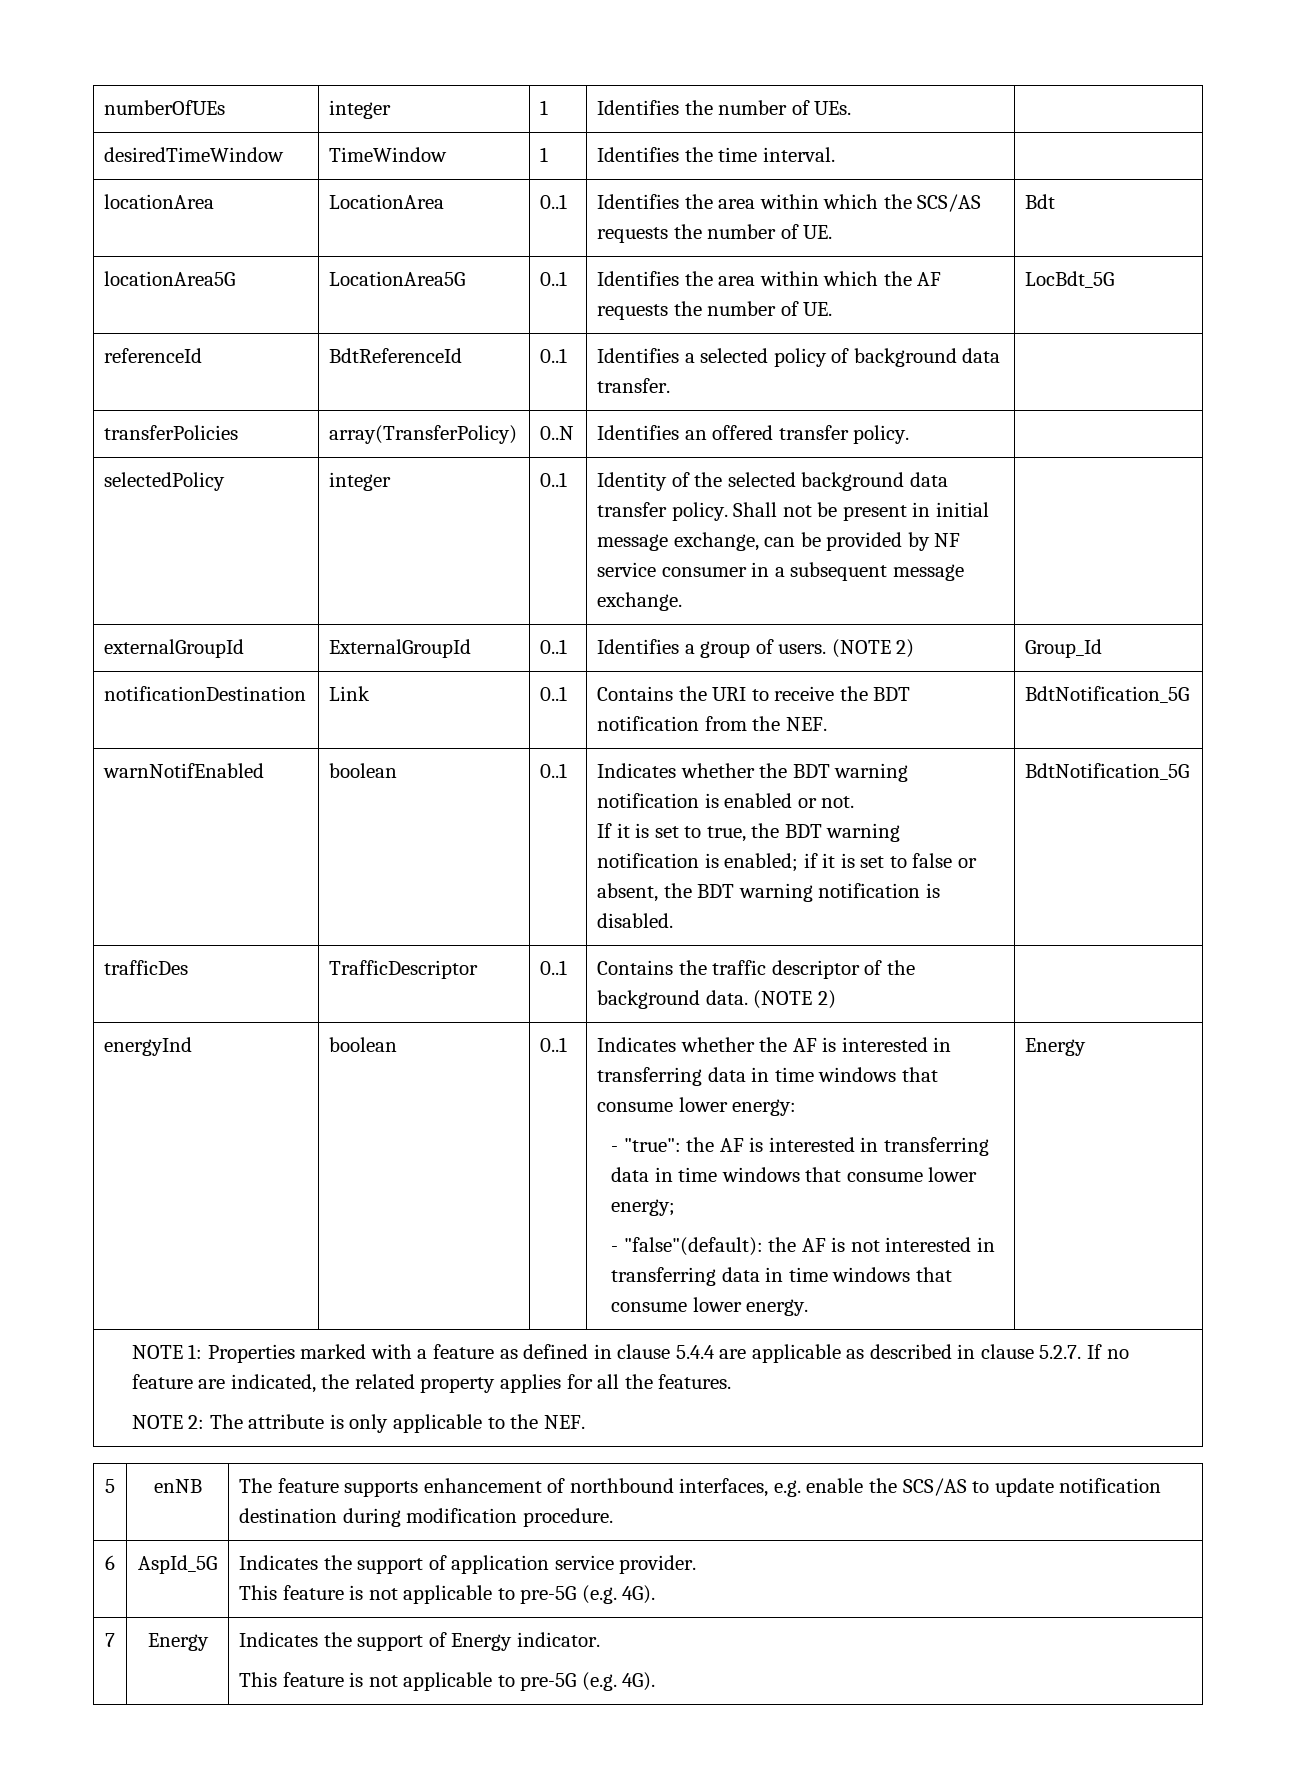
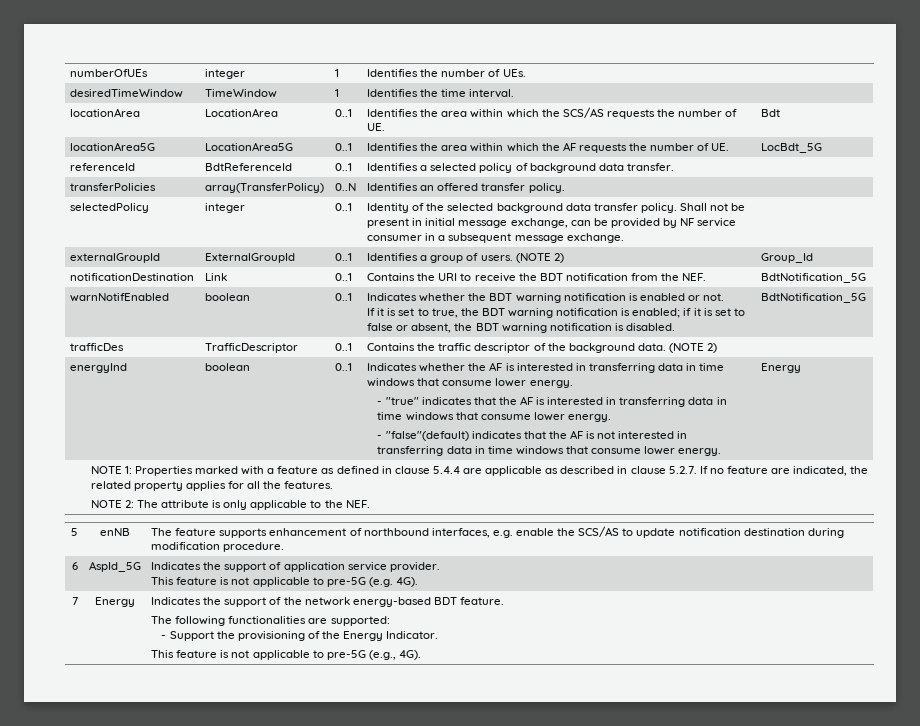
- Indicates whether the AF is interested in transferring data in time windows that consume lower energy:
- - "true": the AF is interested in transferring data in time windows that consume lower energy;
- - "false"(default): the AF is not interested in transferring data in time windows that consume lower energy.
+ Indicates whether the AF is interested in transferring data in time windows that consume lower energy.
+ - "true" indicates that the AF is interested in transferring data in time windows that consume lower energy.
+ - "false"(default) indicates that the AF is not interested in transferring data in time windows that consume lower energy.
- 7 | Energy | Indicates the support of Energy indicator.
- This feature is not applicable to pre-5G (e.g. 4G).
+ 7 | Energy | Indicates the support of the network energy-based BDT feature.
+ The following functionalities are supported:
+ - Support the provisioning of the Energy Indicator.
+ This feature is not applicable to pre-5G (e.g., 4G).

